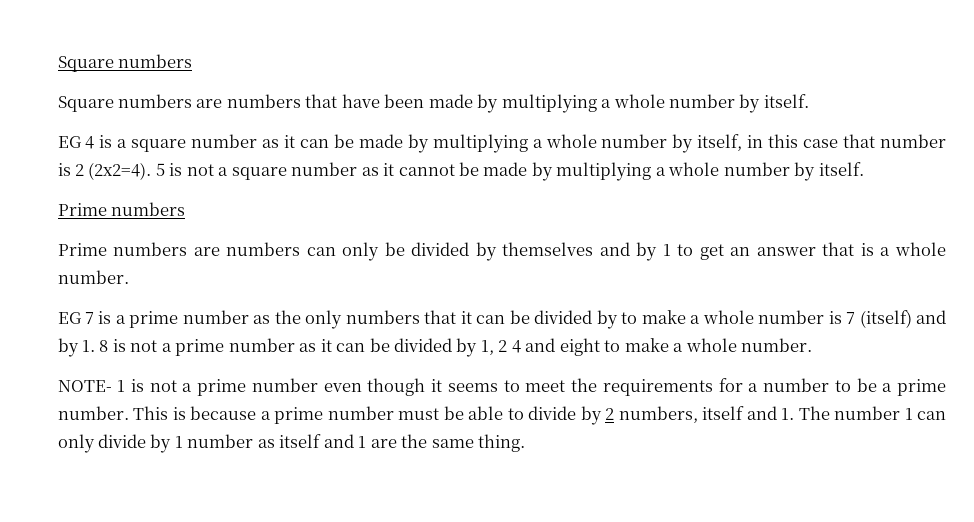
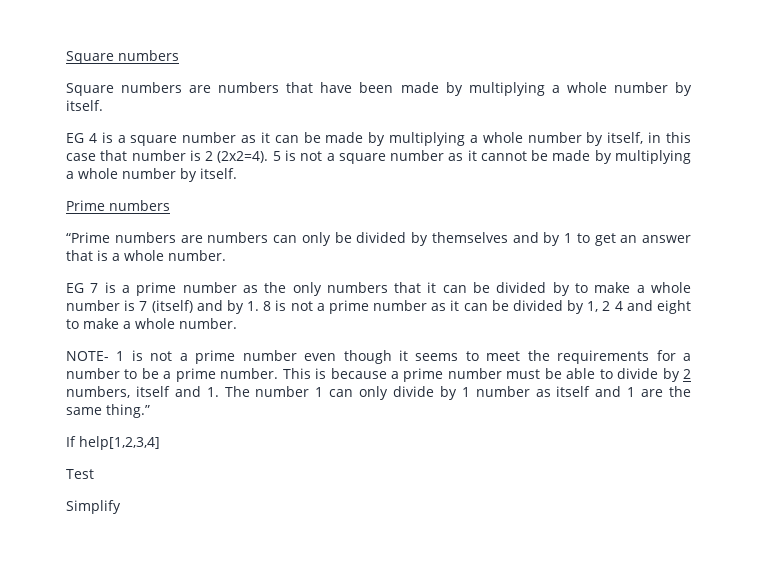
- Prime numbers are numbers can only be divided by themselves and by 1 to get an answer that is a whole number.
+ “Prime numbers are numbers can only be divided by themselves and by 1 to get an answer that is a whole number.
- This is because a prime number must be able to divide by 2 numbers, itself and 1. The number 1 can only divide by 1 number as itself and 1 are the same thing.
+ This is because a prime number must be able to divide by 2 numbers, itself and 1. The number 1 can only divide by 1 number as itself and 1 are the same thing.”
+ If help[1,2,3,4]
+ Test
+ Simplify

